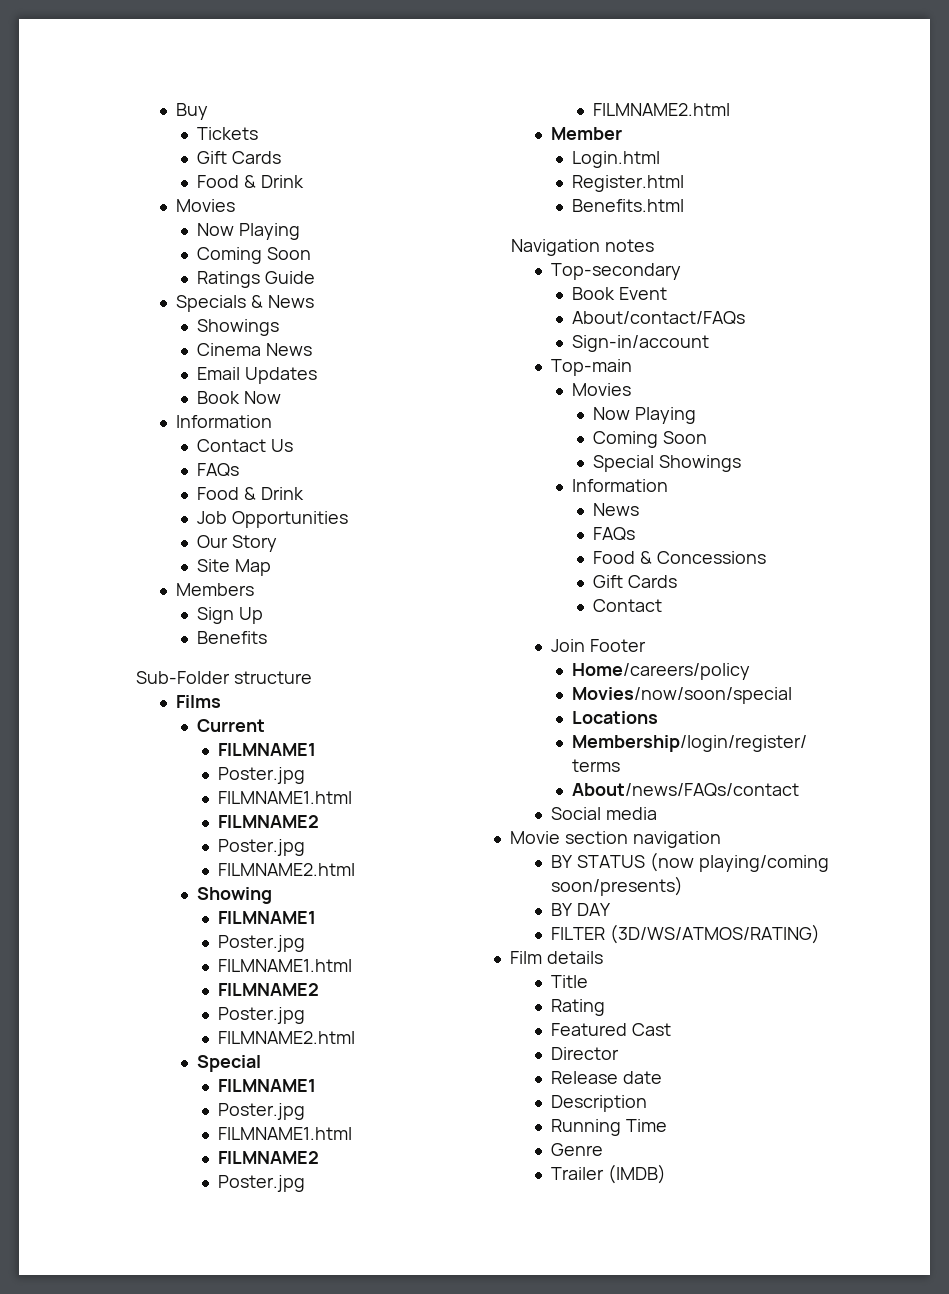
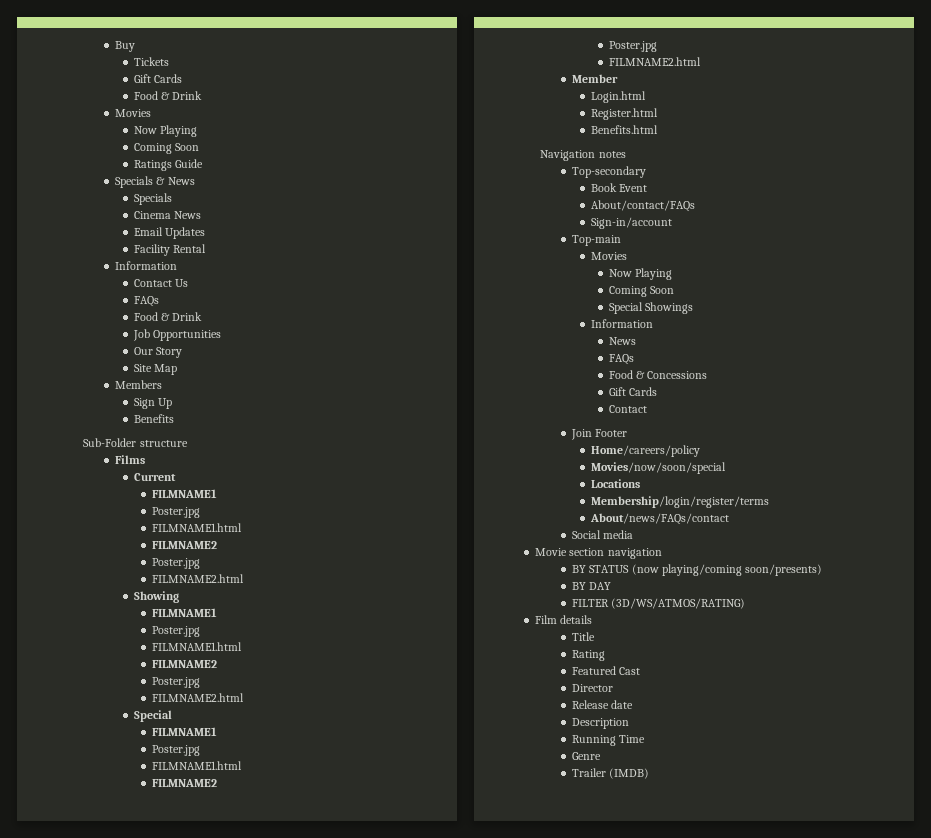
  Specials & News
- Showings
+ Specials
- Book Now
+ Facility Rental

